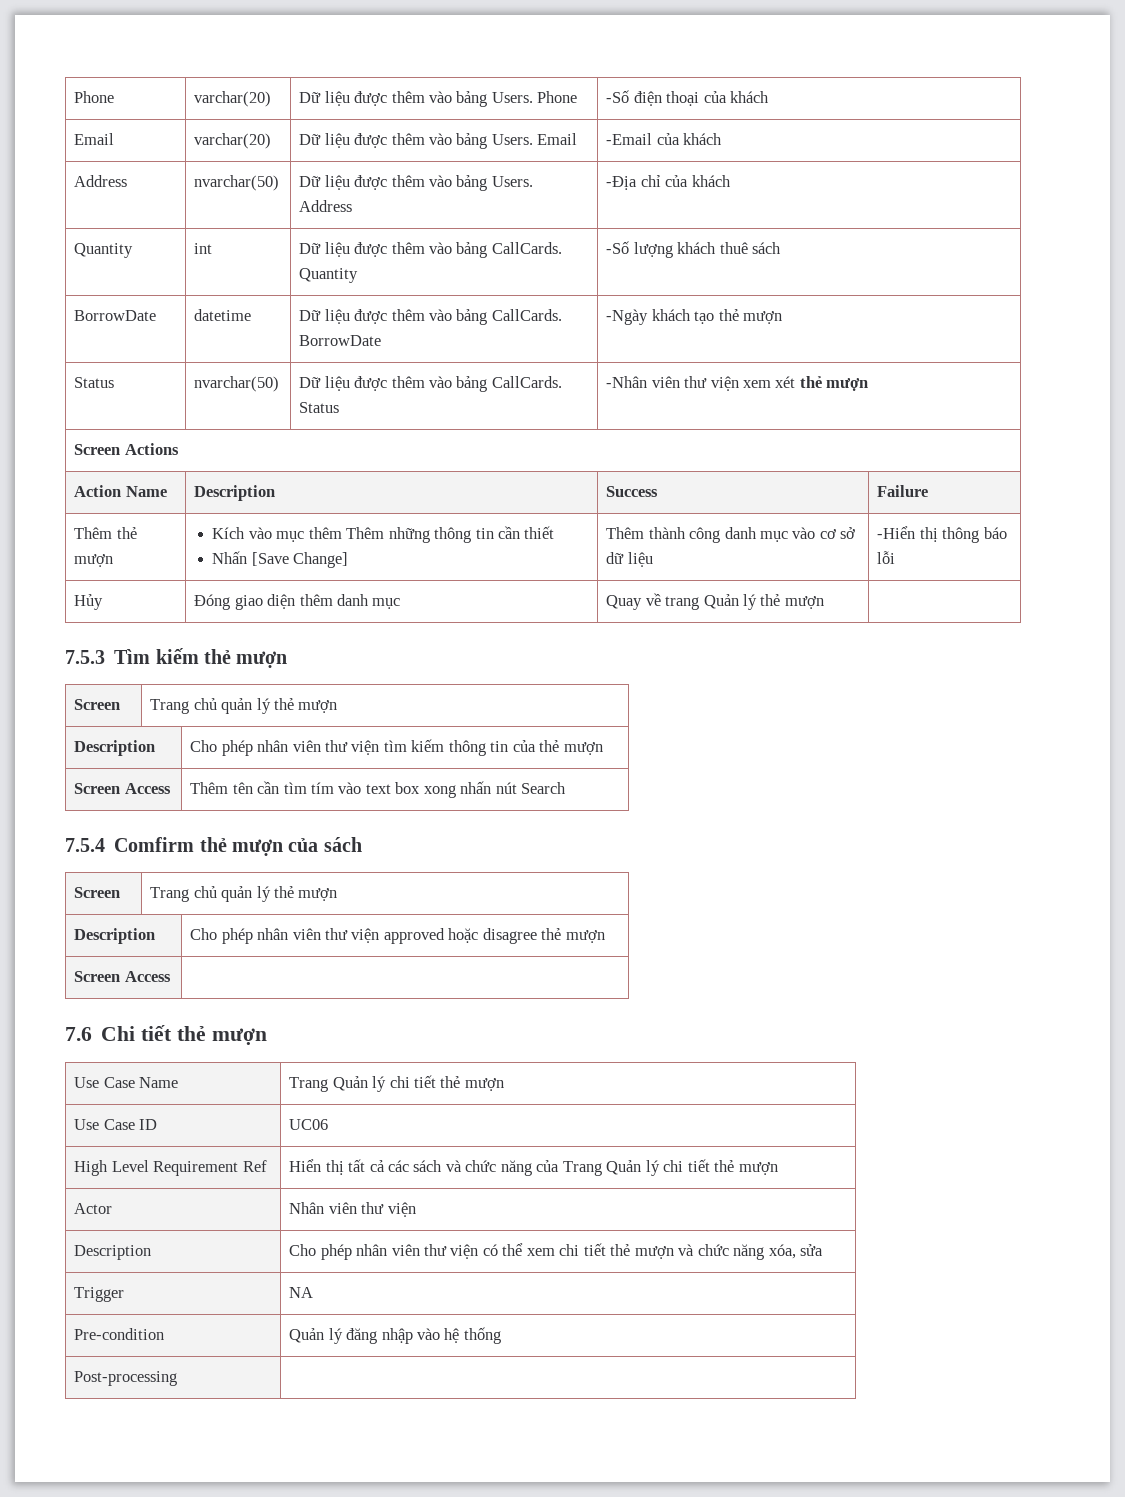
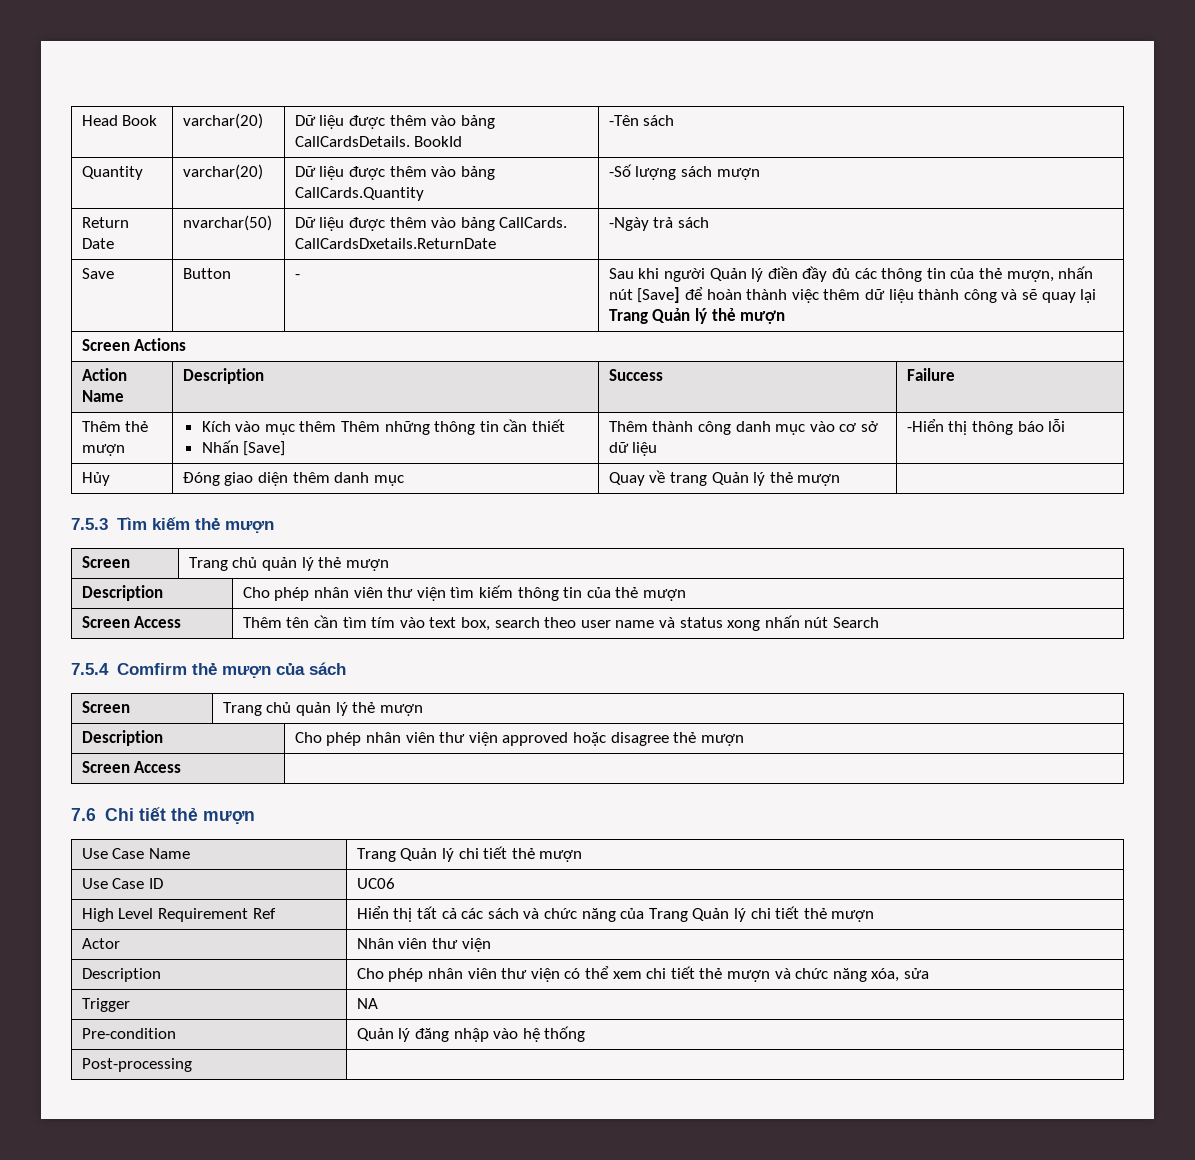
- Phone | varchar(20) | Dữ liệu được thêm vào bảng Users. Phone | -Số điện thoại của khách
- Email | varchar(20) | Dữ liệu được thêm vào bảng Users. Email | -Email của khách
- Address | nvarchar(50) | Dữ liệu được thêm vào bảng Users. Address | -Địa chỉ của khách
- Quantity | int | Dữ liệu được thêm vào bảng CallCards. Quantity | -Số lượng khách thuê sách
- BorrowDate | datetime | Dữ liệu được thêm vào bảng CallCards. BorrowDate | -Ngày khách tạo thẻ mượn
- Status | nvarchar(50) | Dữ liệu được thêm vào bảng CallCards. Status | -Nhân viên thư viện xem xét thẻ mượn
+ Head Book | varchar(20) | Dữ liệu được thêm vào bảng CallCardsDetails. BookId | -Tên sách
+ Quantity | varchar(20) | Dữ liệu được thêm vào bảng CallCards.Quantity | -Số lượng sách mượn
+ Return Date | nvarchar(50) | Dữ liệu được thêm vào bảng CallCards. CallCardsDxetails.ReturnDate | -Ngày trả sách
+ Save | Button | - | Sau khi người Quản lý điền đầy đủ các thông tin của thẻ mượn, nhấn nút [Save] để hoàn thành việc thêm dữ liệu thành công và sẽ quay lại Trang Quản lý thẻ mượn
  Thêm thẻ mượn | Kích vào mục thêm Thêm những thông tin cần thiết
- Nhấn [Save Change] | Thêm thành công danh mục vào cơ sở dữ liệu | -Hiển thị thông báo lỗi
+ Nhấn [Save] | Thêm thành công danh mục vào cơ sở dữ liệu | -Hiển thị thông báo lỗi
- Screen Access | Thêm tên cần tìm tím vào text box xong nhấn nút Search
+ Screen Access | Thêm tên cần tìm tím vào text box, search theo user name và status xong nhấn nút Search

